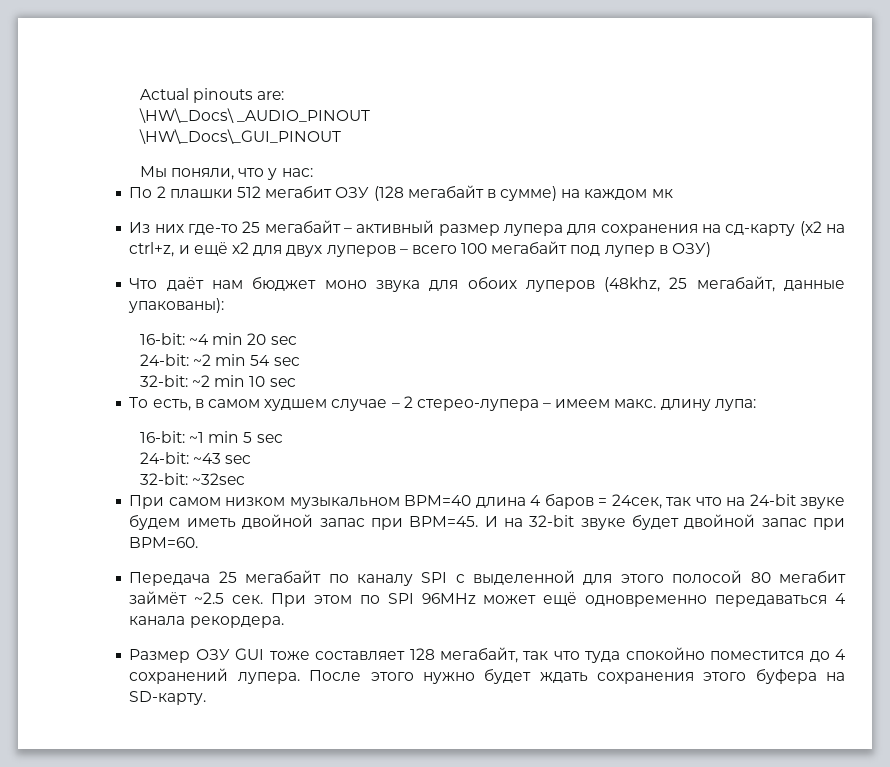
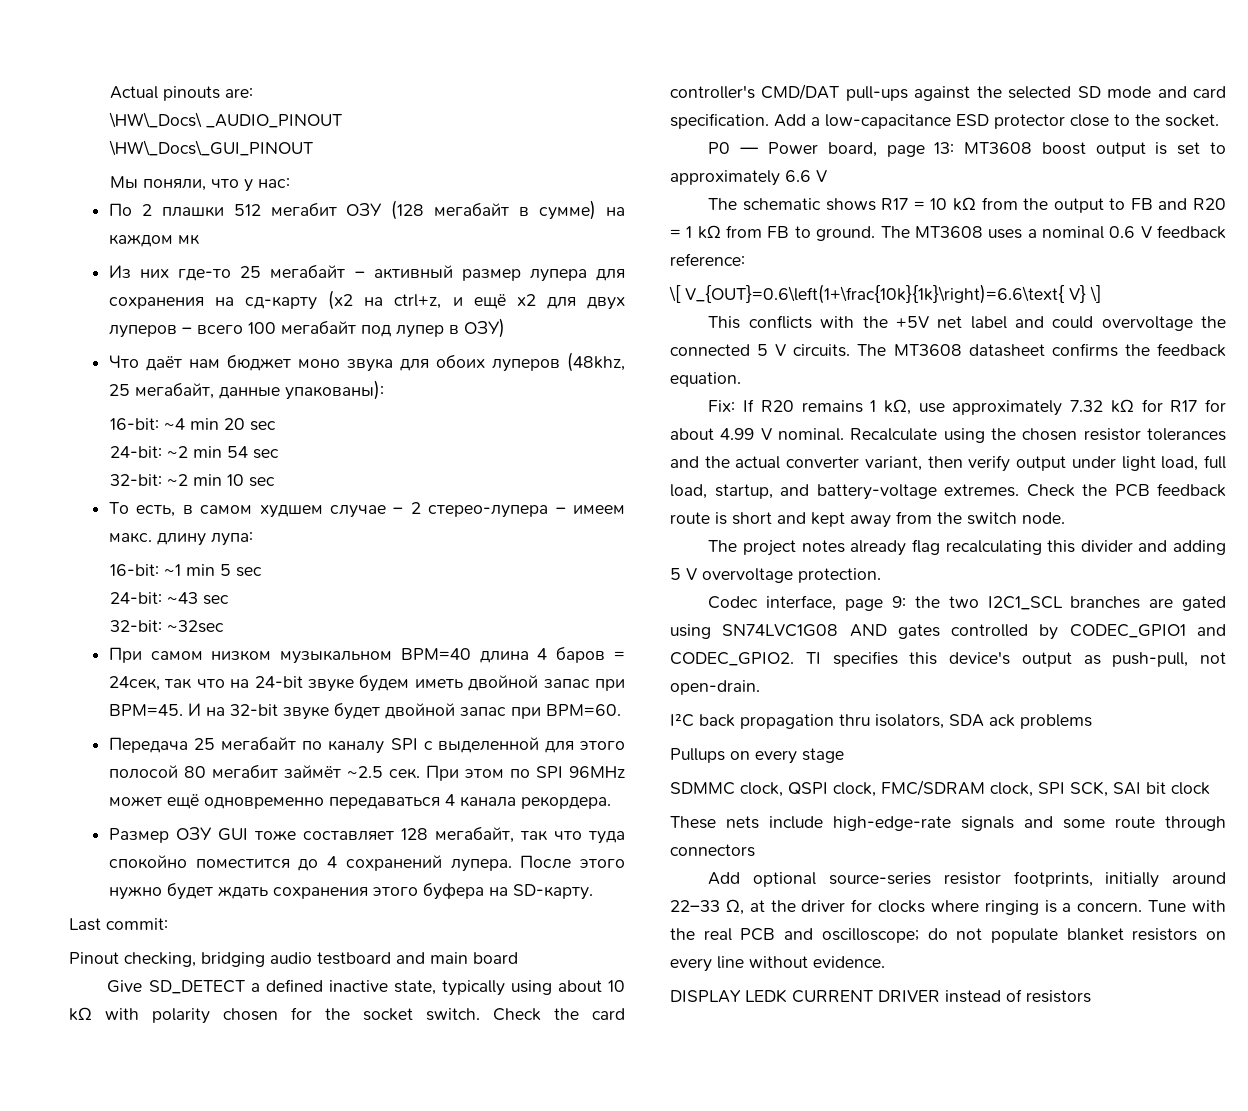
+ Last commit:
+ Pinout checking, bridging audio testboard and main board
+ Give SD_DETECT a defined inactive state, typically using about 10 kΩ with polarity chosen for the socket switch. Check the card controller's CMD/DAT pull-ups against the selected SD mode and card specification. Add a low-capacitance ESD protector close to the socket.
+ P0 — Power board, page 13: MT3608 boost output is set to approximately 6.6 V
+ The schematic shows R17 = 10 kΩ from the output to FB and R20 = 1 kΩ from FB to ground. The MT3608 uses a nominal 0.6 V feedback reference:
+ \[ V_{OUT}=0.6\left(1+\frac{10k}{1k}\right)=6.6\text{ V} \]
+ This conflicts with the +5V net label and could overvoltage the connected 5 V circuits. The MT3608 datasheet confirms the feedback equation.
+ Fix: If R20 remains 1 kΩ, use approximately 7.32 kΩ for R17 for about 4.99 V nominal. Recalculate using the chosen resistor tolerances and the actual converter variant, then verify output under light load, full load, startup, and battery-voltage extremes. Check the PCB feedback route is short and kept away from the switch node.
+ The project notes already flag recalculating this divider and adding 5 V overvoltage protection.
+ Codec interface, page 9: the two I2C1_SCL branches are gated using SN74LVC1G08 AND gates controlled by CODEC_GPIO1 and CODEC_GPIO2. TI specifies this device's output as push-pull, not open-drain.
+ I²C back propagation thru isolators, SDA ack problems
+ Pullups on every stage
+ SDMMC clock, QSPI clock, FMC/SDRAM clock, SPI SCK, SAI bit clock
+ These nets include high-edge-rate signals and some route through connectors
+ Add optional source-series resistor footprints, initially around 22–33 Ω, at the driver for clocks where ringing is a concern. Tune with the real PCB and oscilloscope; do not populate blanket resistors on every line without evidence.
+ DISPLAY LEDK CURRENT DRIVER instead of resistors

